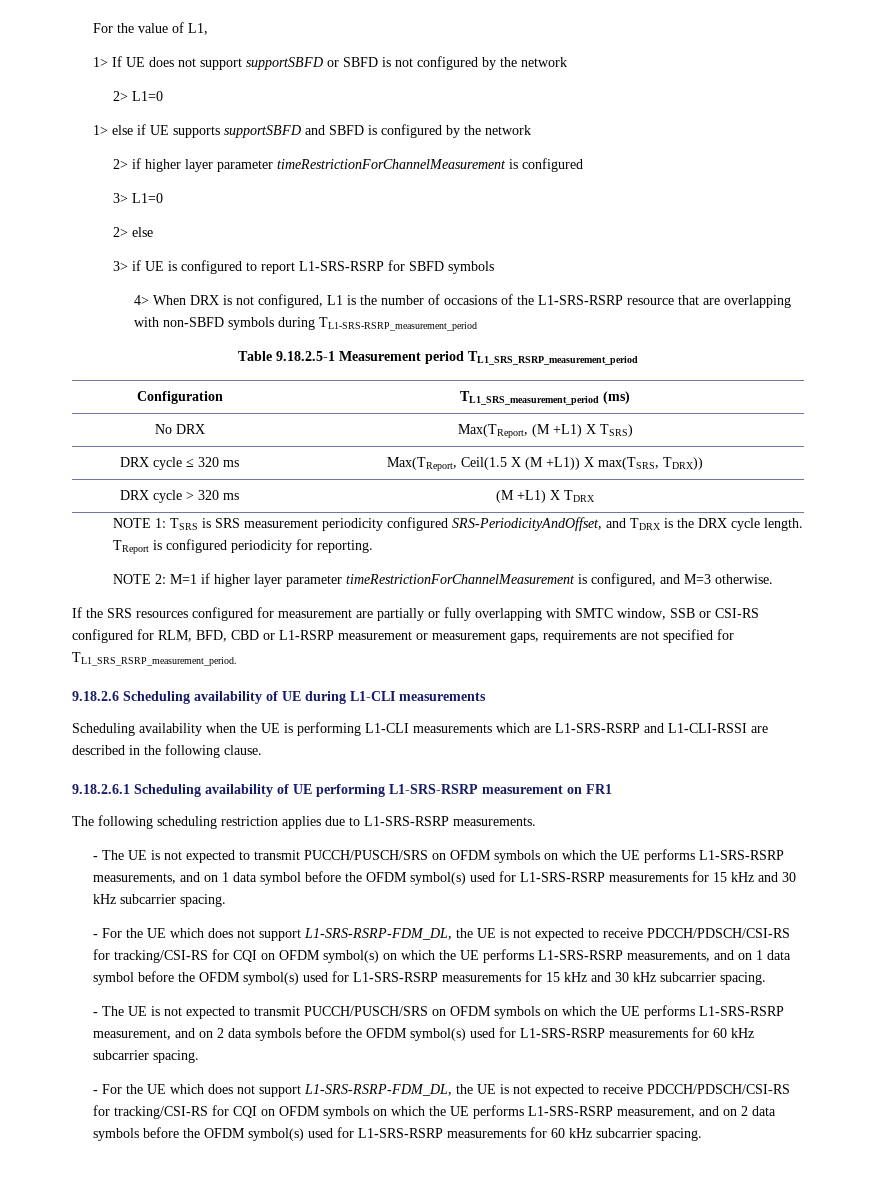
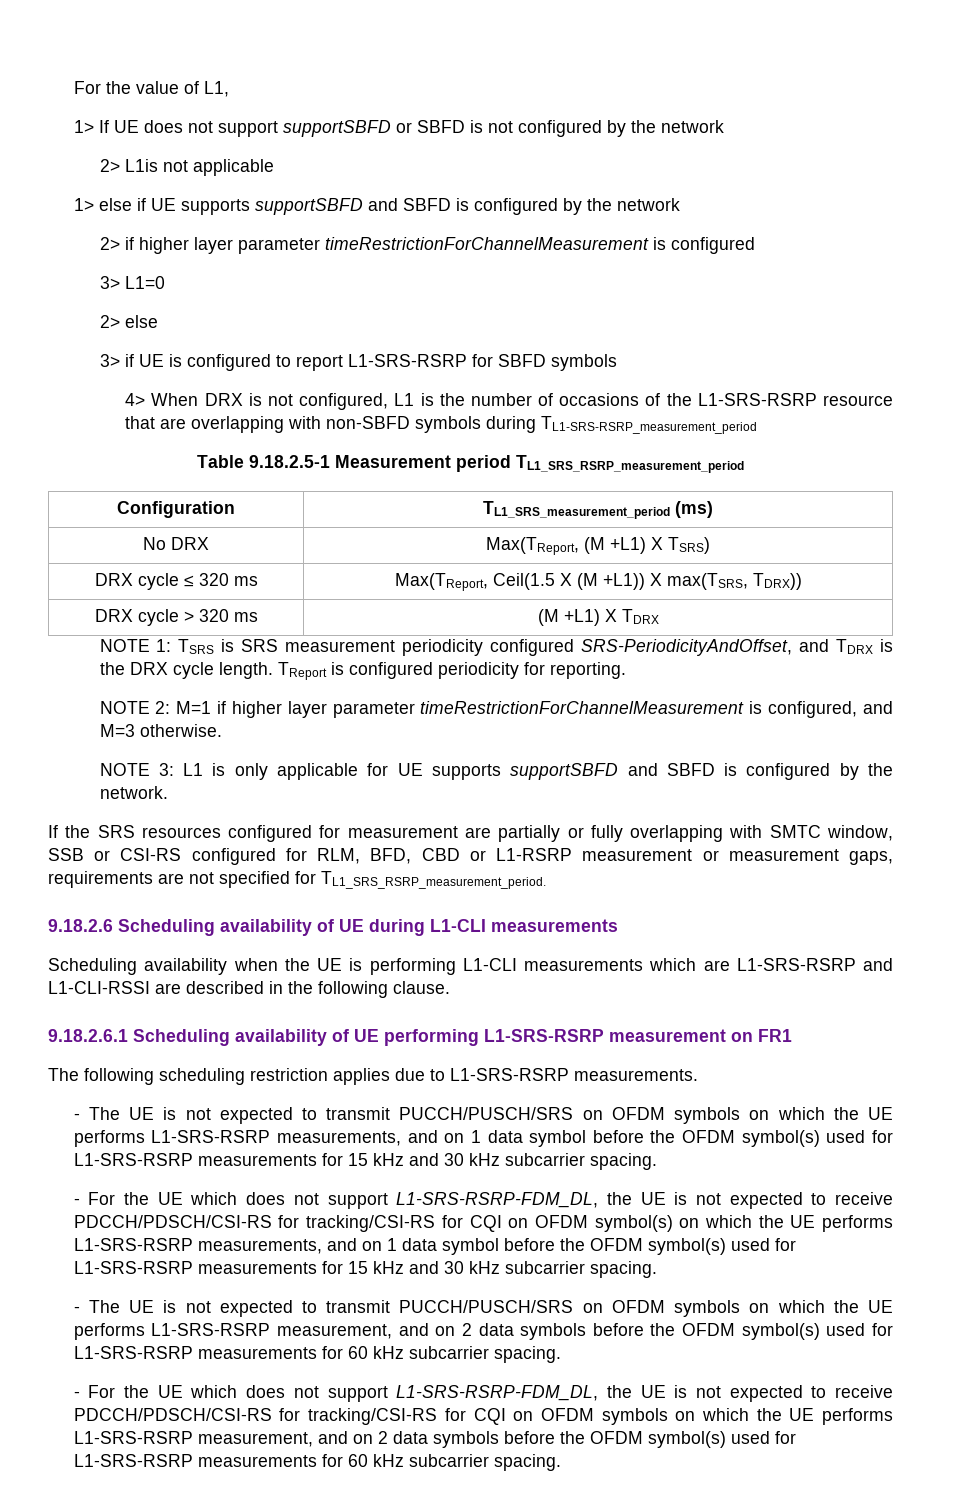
- 2> L1=0
+ 2> L1is not applicable
+ NOTE 3: L1 is only applicable for UE supports supportSBFD and SBFD is configured by the network.

